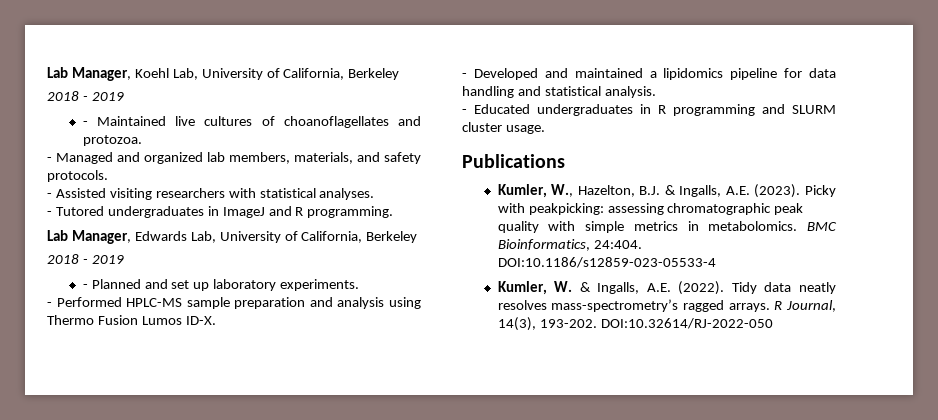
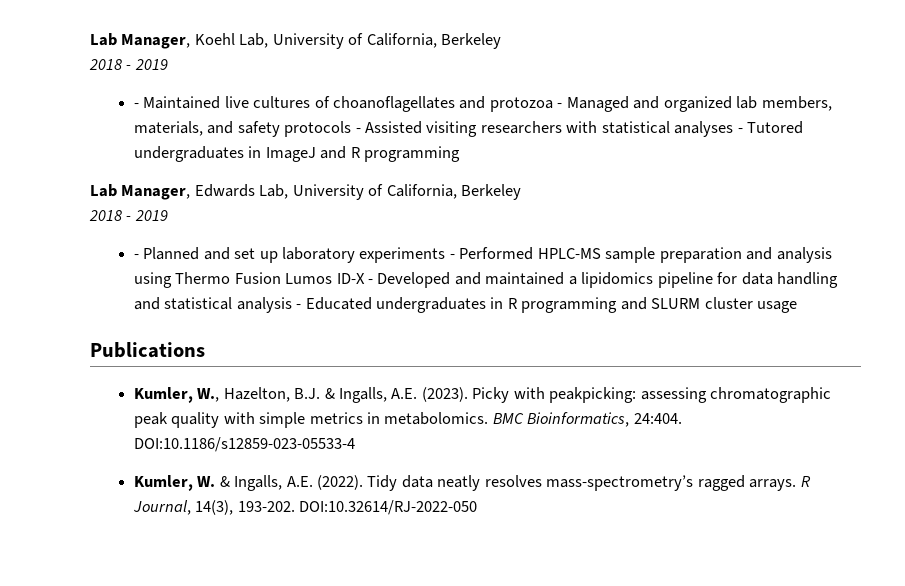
- - Maintained live cultures of choanoflagellates and protozoa.
- - Managed and organized lab members, materials, and safety protocols.
- - Assisted visiting researchers with statistical analyses.
- - Tutored undergraduates in ImageJ and R programming.
+ - Maintained live cultures of choanoflagellates and protozoa - Managed and organized lab members, materials, and safety protocols - Assisted visiting researchers with statistical analyses - Tutored undergraduates in ImageJ and R programming
- - Planned and set up laboratory experiments.
- - Performed HPLC-MS sample preparation and analysis using Thermo Fusion Lumos ID-X.
- - Developed and maintained a lipidomics pipeline for data handling and statistical analysis.
- - Educated undergraduates in R programming and SLURM cluster usage.
+ - Planned and set up laboratory experiments - Performed HPLC-MS sample preparation and analysis using Thermo Fusion Lumos ID-X - Developed and maintained a lipidomics pipeline for data handling and statistical analysis - Educated undergraduates in R programming and SLURM cluster usage

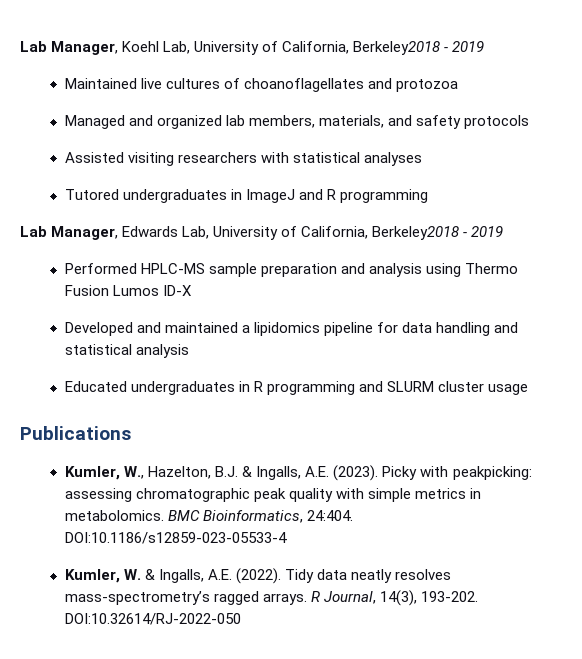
- Lab Manager, Koehl Lab, University of California, Berkeley
- 2018 - 2019
- - Maintained live cultures of choanoflagellates and protozoa - Managed and organized lab members, materials, and safety protocols - Assisted visiting researchers with statistical analyses - Tutored undergraduates in ImageJ and R programming
+ Lab Manager, Koehl Lab, University of California, Berkeley2018 - 2019
+ Maintained live cultures of choanoflagellates and protozoa
+ Managed and organized lab members, materials, and safety protocols
+ Assisted visiting researchers with statistical analyses
+ Tutored undergraduates in ImageJ and R programming
- Lab Manager, Edwards Lab, University of California, Berkeley
- 2018 - 2019
- - Planned and set up laboratory experiments - Performed HPLC-MS sample preparation and analysis using Thermo Fusion Lumos ID-X - Developed and maintained a lipidomics pipeline for data handling and statistical analysis - Educated undergraduates in R programming and SLURM cluster usage
+ Lab Manager, Edwards Lab, University of California, Berkeley2018 - 2019
+ Performed HPLC-MS sample preparation and analysis using Thermo Fusion Lumos ID-X
+ Developed and maintained a lipidomics pipeline for data handling and statistical analysis
+ Educated undergraduates in R programming and SLURM cluster usage

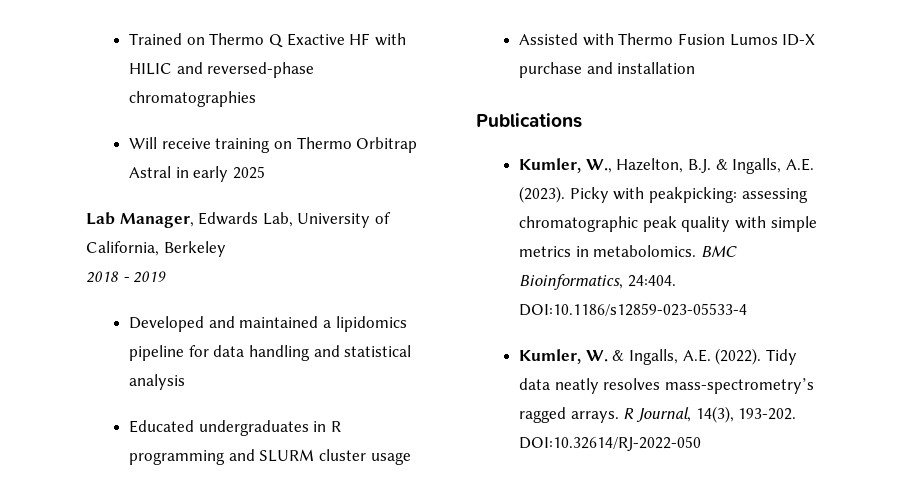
- Lab Manager, Koehl Lab, University of California, Berkeley2018 - 2019
- Maintained live cultures of choanoflagellates and protozoa
- Managed and organized lab members, materials, and safety protocols
- Assisted visiting researchers with statistical analyses
- Tutored undergraduates in ImageJ and R programming
+ Trained on Thermo Q Exactive HF with HILIC and reversed-phase chromatographies
+ Will receive training on Thermo Orbitrap Astral in early 2025
- Lab Manager, Edwards Lab, University of California, Berkeley2018 - 2019
- Performed HPLC-MS sample preparation and analysis using Thermo Fusion Lumos ID-X
+ Lab Manager, Edwards Lab, University of California, Berkeley
+ 2018 - 2019
+ Assisted with Thermo Fusion Lumos ID-X purchase and installation

